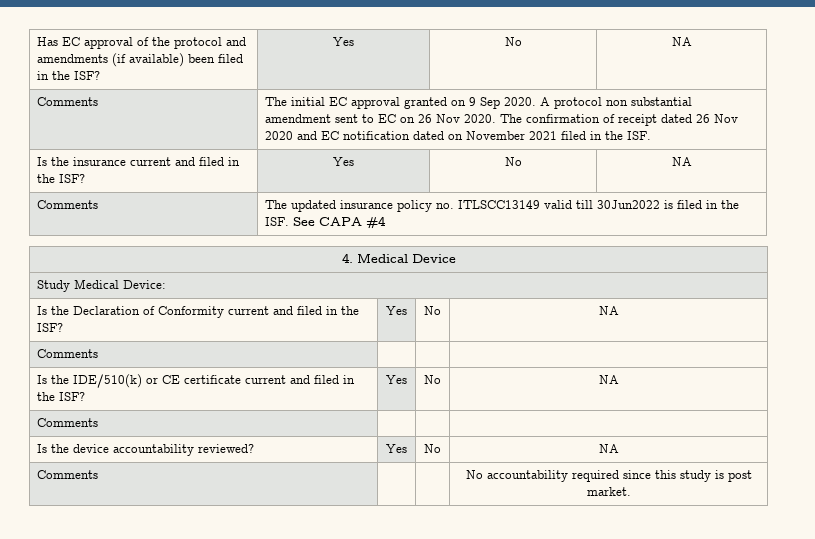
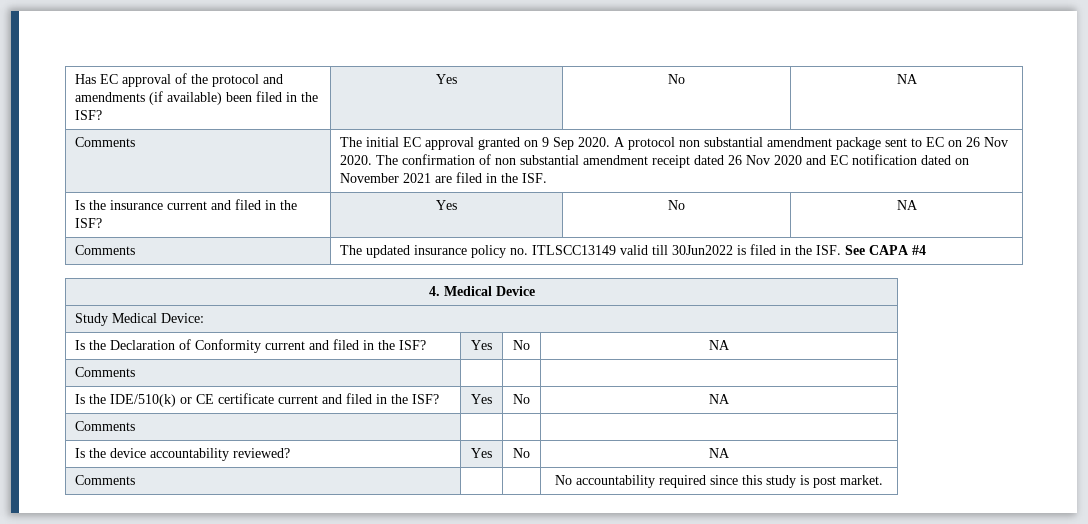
- A protocol non substantial amendment sent to EC on 26 Nov 2020.
+ A protocol non substantial amendment package sent to EC on 26 Nov 2020.
- The confirmation of receipt dated 26 Nov 2020 and EC notification dated on November 2021 filed in the ISF.
+ The confirmation of non substantial amendment receipt dated 26 Nov 2020 and EC notification dated on November 2021 are filed in the ISF.

